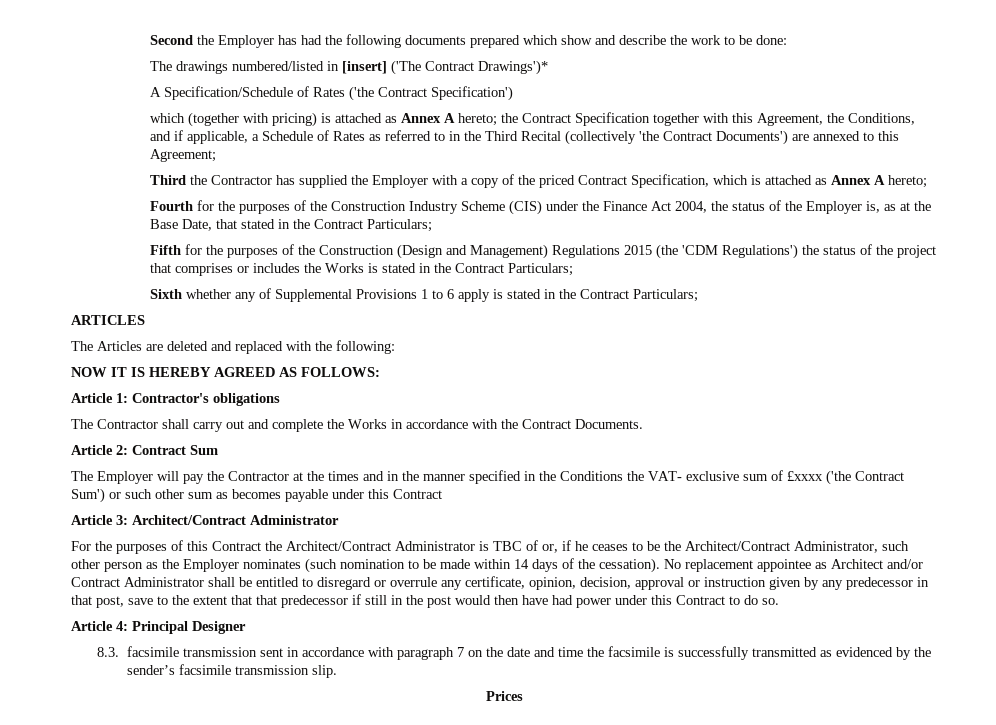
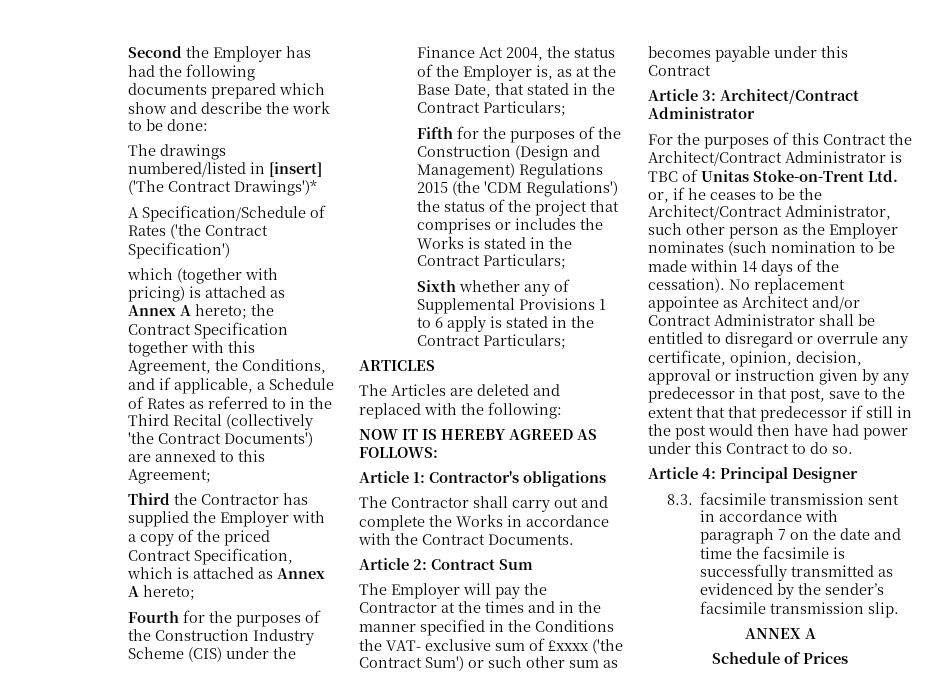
- For the purposes of this Contract the Architect/Contract Administrator is TBC of or, if he ceases to be the Architect/Contract Administrator, such other person as the Employer nominates (such nomination to be made within 14 days of the cessation).
+ For the purposes of this Contract the Architect/Contract Administrator is TBC of Unitas Stoke-on-Trent Ltd. or, if he ceases to be the Architect/Contract Administrator, such other person as the Employer nominates (such nomination to be made within 14 days of the cessation).
- Prices
+ ANNEX A
+ Schedule of Prices

